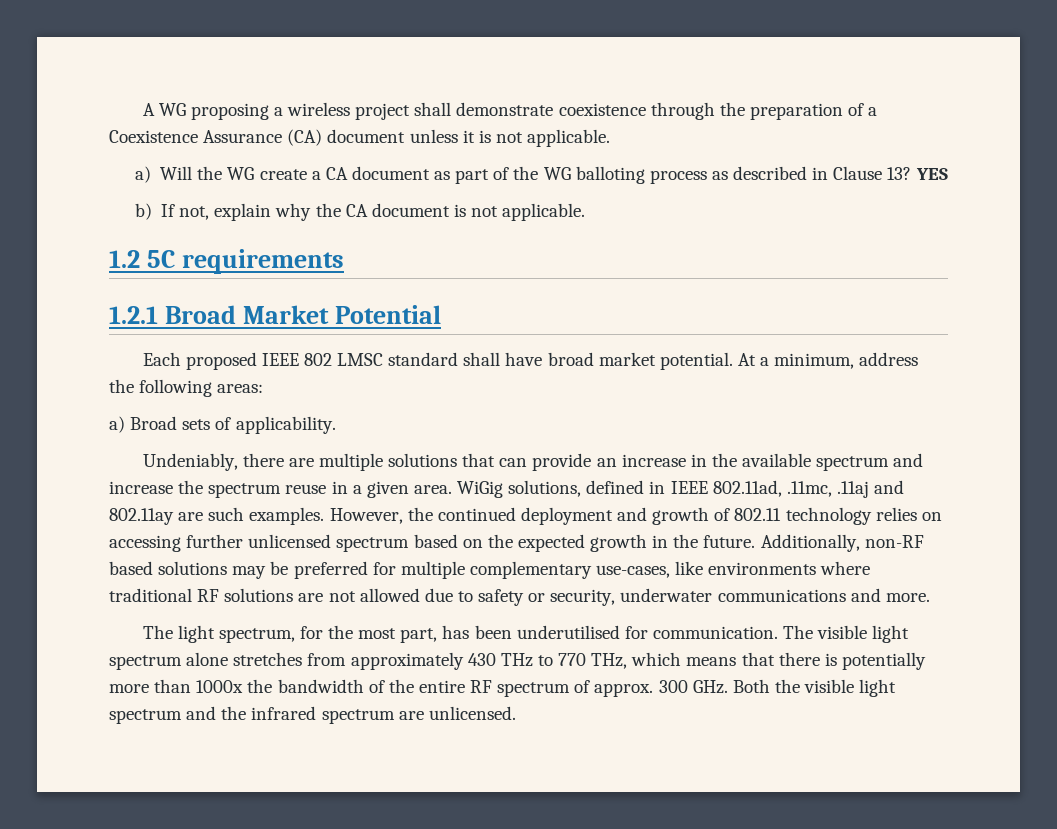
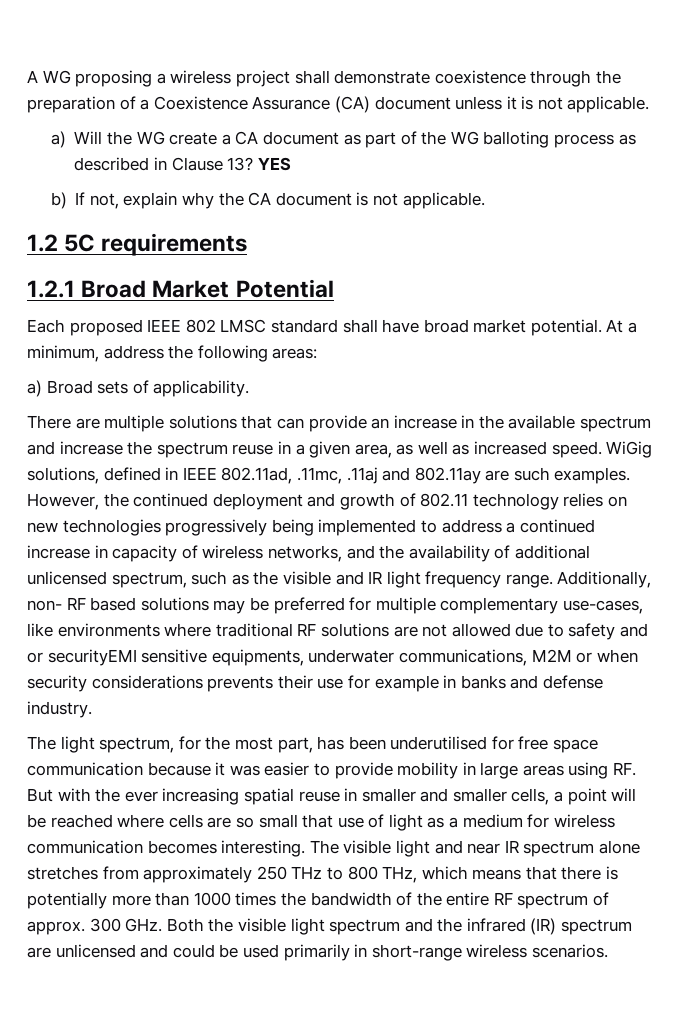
- Undeniably, there are multiple solutions that can provide an increase in the available spectrum and increase the spectrum reuse in a given area.
+ There are multiple solutions that can provide an increase in the available spectrum and increase the spectrum reuse in a given area, as well as increased speed.
- However, the continued deployment and growth of 802.11 technology relies on accessing further unlicensed spectrum based on the expected growth in the future. Additionally, non-RF based solutions may be preferred for multiple complementary use-cases, like environments where traditional RF solutions are not allowed due to safety or security, underwater communications and more.
+ However, the continued deployment and growth of 802.11 technology relies on new technologies progressively being implemented to address a continued increase in capacity of wireless networks, and the availability of additional unlicensed spectrum, such as the visible and IR light frequency range. Additionally, non- RF based solutions may be preferred for multiple complementary use-cases, like environments where traditional RF solutions are not allowed due to safety and or securityEMI sensitive equipments, underwater communications, M2M or when security considerations prevents their use for example in banks and defense industry.
- The light spectrum, for the most part, has been underutilised for communication. The visible light spectrum alone stretches from approximately 430 THz to 770 THz, which means that there is potentially more than 1000x the bandwidth of the entire RF spectrum of approx. 300 GHz. Both the visible light spectrum and the infrared spectrum are unlicensed.
+ The light spectrum, for the most part, has been underutilised for free space communication because it was easier to provide mobility in large areas using RF. But with the ever increasing spatial reuse in smaller and smaller cells, a point will be reached where cells are so small that use of light as a medium for wireless communication becomes interesting. The visible light and near IR spectrum alone stretches from approximately 250 THz to 800 THz, which means that there is potentially more than 1000 times the bandwidth of the entire RF spectrum of approx. 300 GHz. Both the visible light spectrum and the infrared (IR) spectrum are unlicensed and could be used primarily in short-range wireless scenarios.

